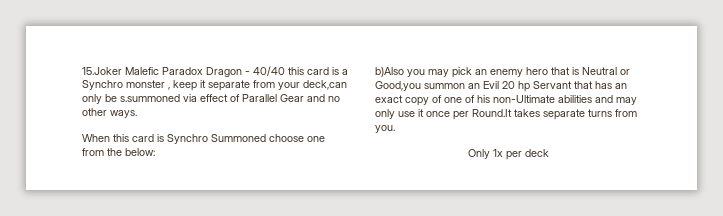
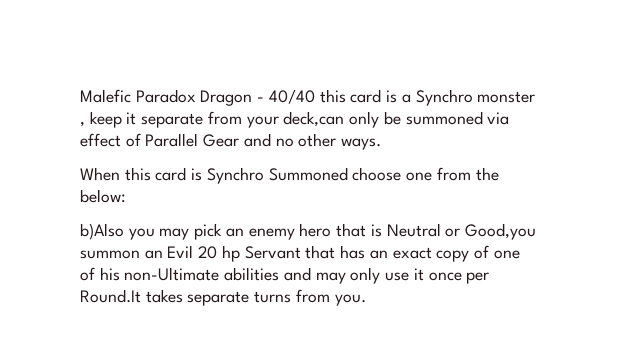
- 15.Joker Malefic Paradox Dragon - 40/40 this card is a Synchro monster , keep it separate from your deck,can only be s.summoned via effect of Parallel Gear and no other ways.
+ Malefic Paradox Dragon - 40/40 this card is a Synchro monster , keep it separate from your deck,can only be summoned via effect of Parallel Gear and no other ways.
- Only 1x per deck

